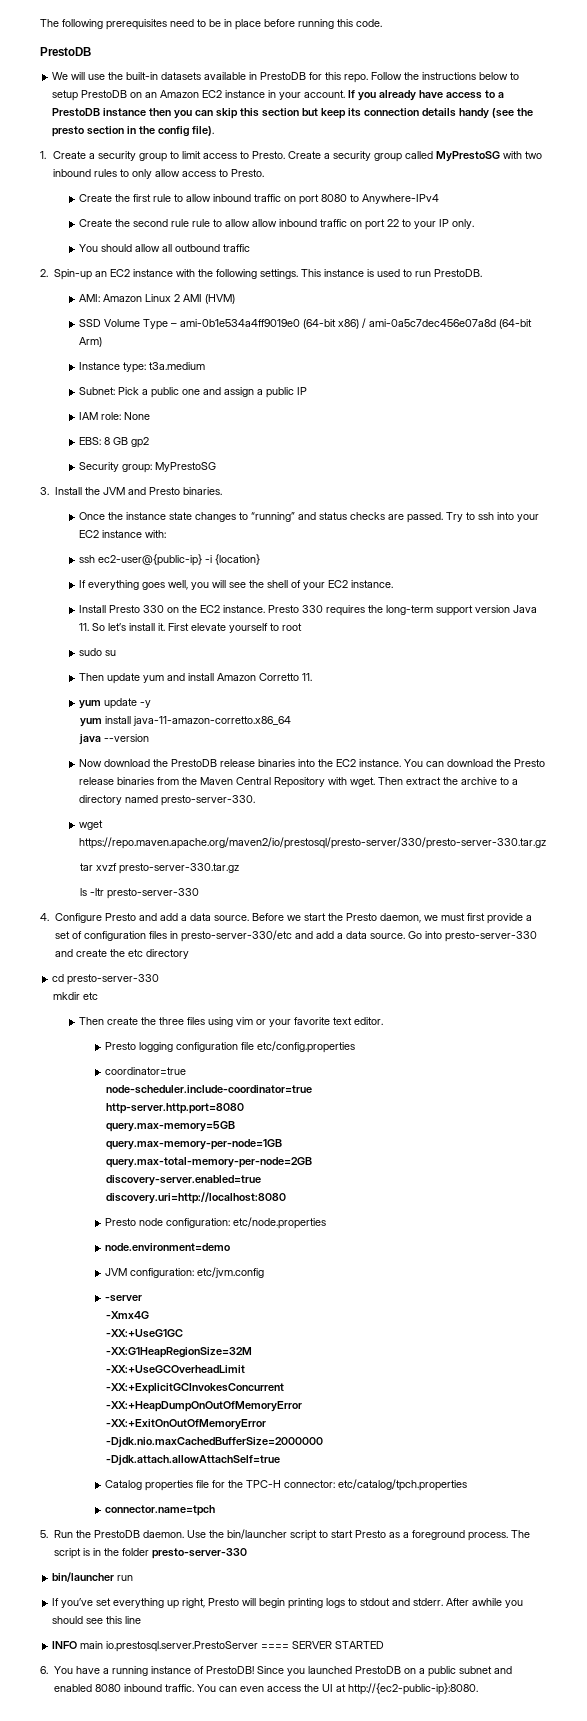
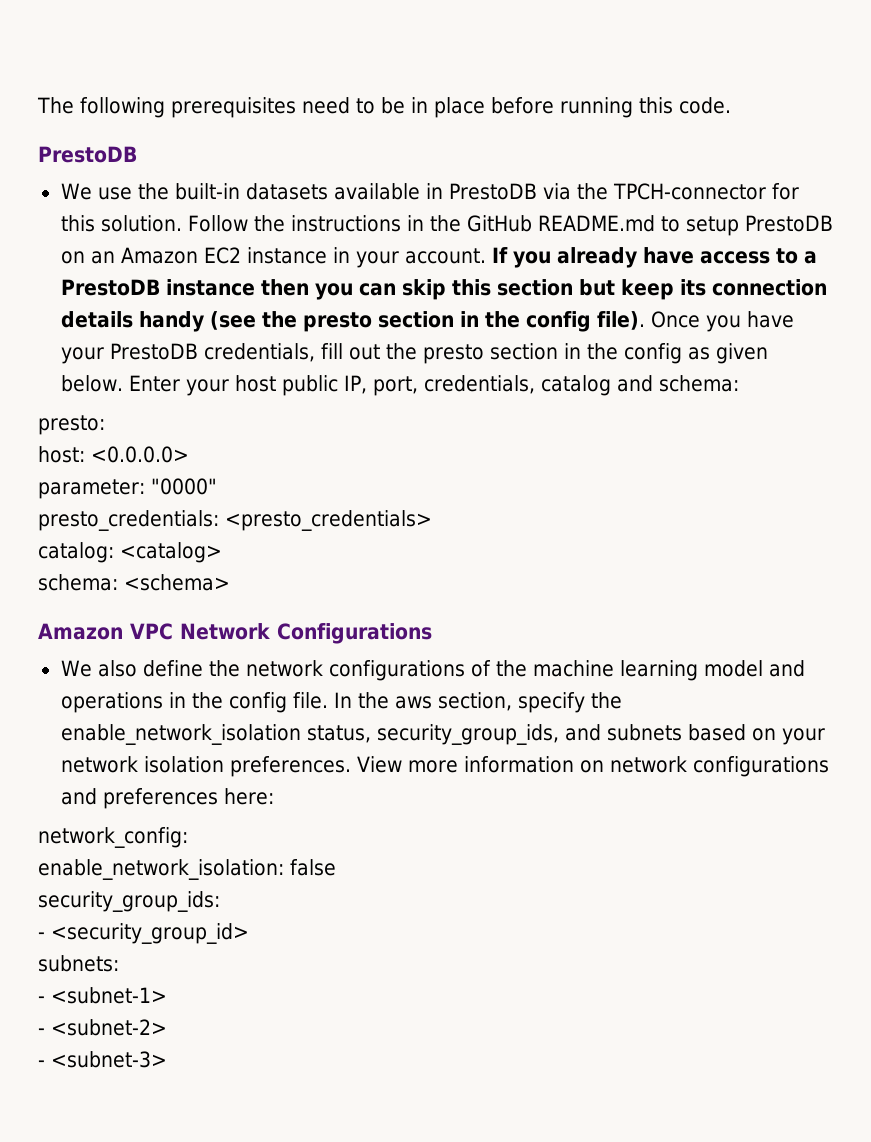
- We will use the built-in datasets available in PrestoDB for this repo.
+ We use the built-in datasets available in PrestoDB via the TPCH-connector for this solution.
- Follow the instructions below to setup PrestoDB on an Amazon EC2 instance in your account.
+ Follow the instructions in the GitHub README.md to setup PrestoDB on an Amazon EC2 instance in your account.
- If you already have access to a PrestoDB instance then you can skip this section but keep its connection details handy (see the presto section in the config file).
- 1. Create a security group to limit access to Presto. Create a security group called MyPrestoSG with two inbound rules to only allow access to Presto.
- Create the first rule to allow inbound traffic on port 8080 to Anywhere-IPv4
- Create the second rule rule to allow allow inbound traffic on port 22 to your IP only.
- You should allow all outbound traffic
- 2. Spin-up an EC2 instance with the following settings. This instance is used to run PrestoDB.
- AMI: Amazon Linux 2 AMI (HVM)
- SSD Volume Type – ami-0b1e534a4ff9019e0 (64-bit x86) / ami-0a5c7dec456e07a8d (64-bit Arm)
- Instance type: t3a.medium
- Subnet: Pick a public one and assign a public IP
- IAM role: None
- EBS: 8 GB gp2
- Security group: MyPrestoSG
- 3. Install the JVM and Presto binaries.
- Once the instance state changes to “running” and status checks are passed. Try to ssh into your EC2 instance with:
- ssh ec2-user@{public-ip} -i {location}
- If everything goes well, you will see the shell of your EC2 instance.
- Install Presto 330 on the EC2 instance. Presto 330 requires the long-term support version Java 11. So let’s install it. First elevate yourself to root
- sudo su
- Then update yum and install Amazon Corretto 11.
- yum update -y
- yum install java-11-amazon-corretto.x86_64
- java --version
- Now download the PrestoDB release binaries into the EC2 instance. You can download the Presto release binaries from the Maven Central Repository with wget. Then extract the archive to a directory named presto-server-330.
- wget https://repo.maven.apache.org/maven2/io/prestosql/presto-server/330/presto-server-330.tar.gz
- tar xvzf presto-server-330.tar.gz
- ls -ltr presto-server-330
- 4. Configure Presto and add a data source. Before we start the Presto daemon, we must first provide a set of configuration files in presto-server-330/etc and add a data source. Go into presto-server-330 and create the etc directory
- cd presto-server-330
- mkdir etc
- Then create the three files using vim or your favorite text editor.
- Presto logging configuration file etc/config.properties
- coordinator=true
- node-scheduler.include-coordinator=true
- http-server.http.port=8080
- query.max-memory=5GB
- query.max-memory-per-node=1GB
- query.max-total-memory-per-node=2GB
- discovery-server.enabled=true
- discovery.uri=http://localhost:8080
- Presto node configuration: etc/node.properties
- node.environment=demo
- JVM configuration: etc/jvm.config
- -server
- -Xmx4G
- -XX:+UseG1GC
- -XX:G1HeapRegionSize=32M
- -XX:+UseGCOverheadLimit
- -XX:+ExplicitGCInvokesConcurrent
- -XX:+HeapDumpOnOutOfMemoryError
- -XX:+ExitOnOutOfMemoryError
- -Djdk.nio.maxCachedBufferSize=2000000
- -Djdk.attach.allowAttachSelf=true
- Catalog properties file for the TPC-H connector: etc/catalog/tpch.properties
- connector.name=tpch
- 5. Run the PrestoDB daemon. Use the bin/launcher script to start Presto as a foreground process. The script is in the folder presto-server-330
- bin/launcher run
- If you’ve set everything up right, Presto will begin printing logs to stdout and stderr. After awhile you should see this line
- INFO main io.prestosql.server.PrestoServer ==== SERVER STARTED
- 6. You have a running instance of PrestoDB! Since you launched PrestoDB on a public subnet and enabled 8080 inbound traffic. You can even access the UI at http://{ec2-public-ip}:8080.
+ If you already have access to a PrestoDB instance then you can skip this section but keep its connection details handy (see the presto section in the config file). Once you have your PrestoDB credentials, fill out the presto section in the config as given below. Enter your host public IP, port, credentials, catalog and schema:
+ presto:
+ host: <0.0.0.0>
+ parameter: "0000"
+ presto_credentials: <presto_credentials>
+ catalog: <catalog>
+ schema: <schema>
+ Amazon VPC Network Configurations
+ We also define the network configurations of the machine learning model and operations in the config file. In the aws section, specify the enable_network_isolation status, security_group_ids, and subnets based on your network isolation preferences. View more information on network configurations and preferences here:
+ network_config:
+ enable_network_isolation: false
+ security_group_ids:
+ - <security_group_id>
+ subnets:
+ - <subnet-1>
+ - <subnet-2>
+ - <subnet-3>

